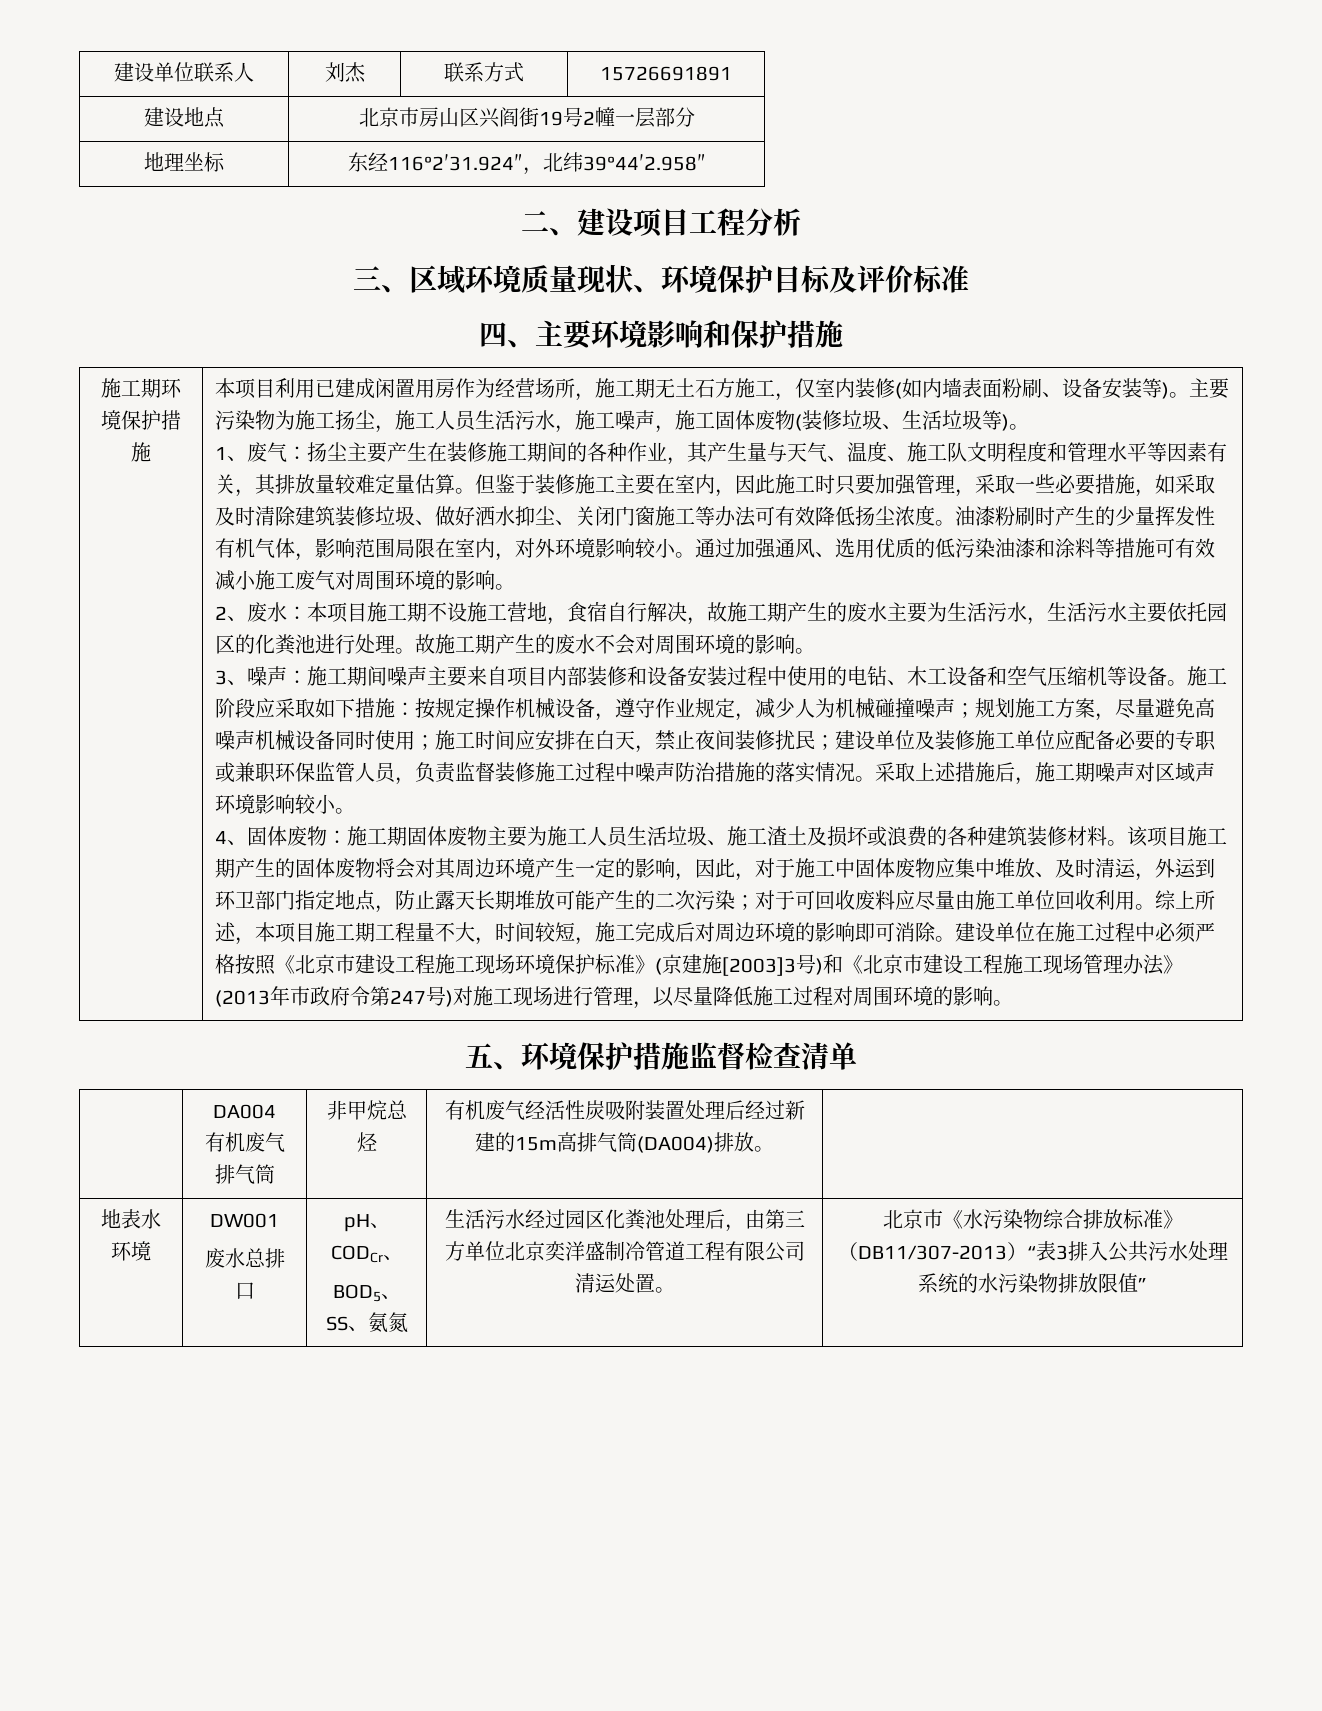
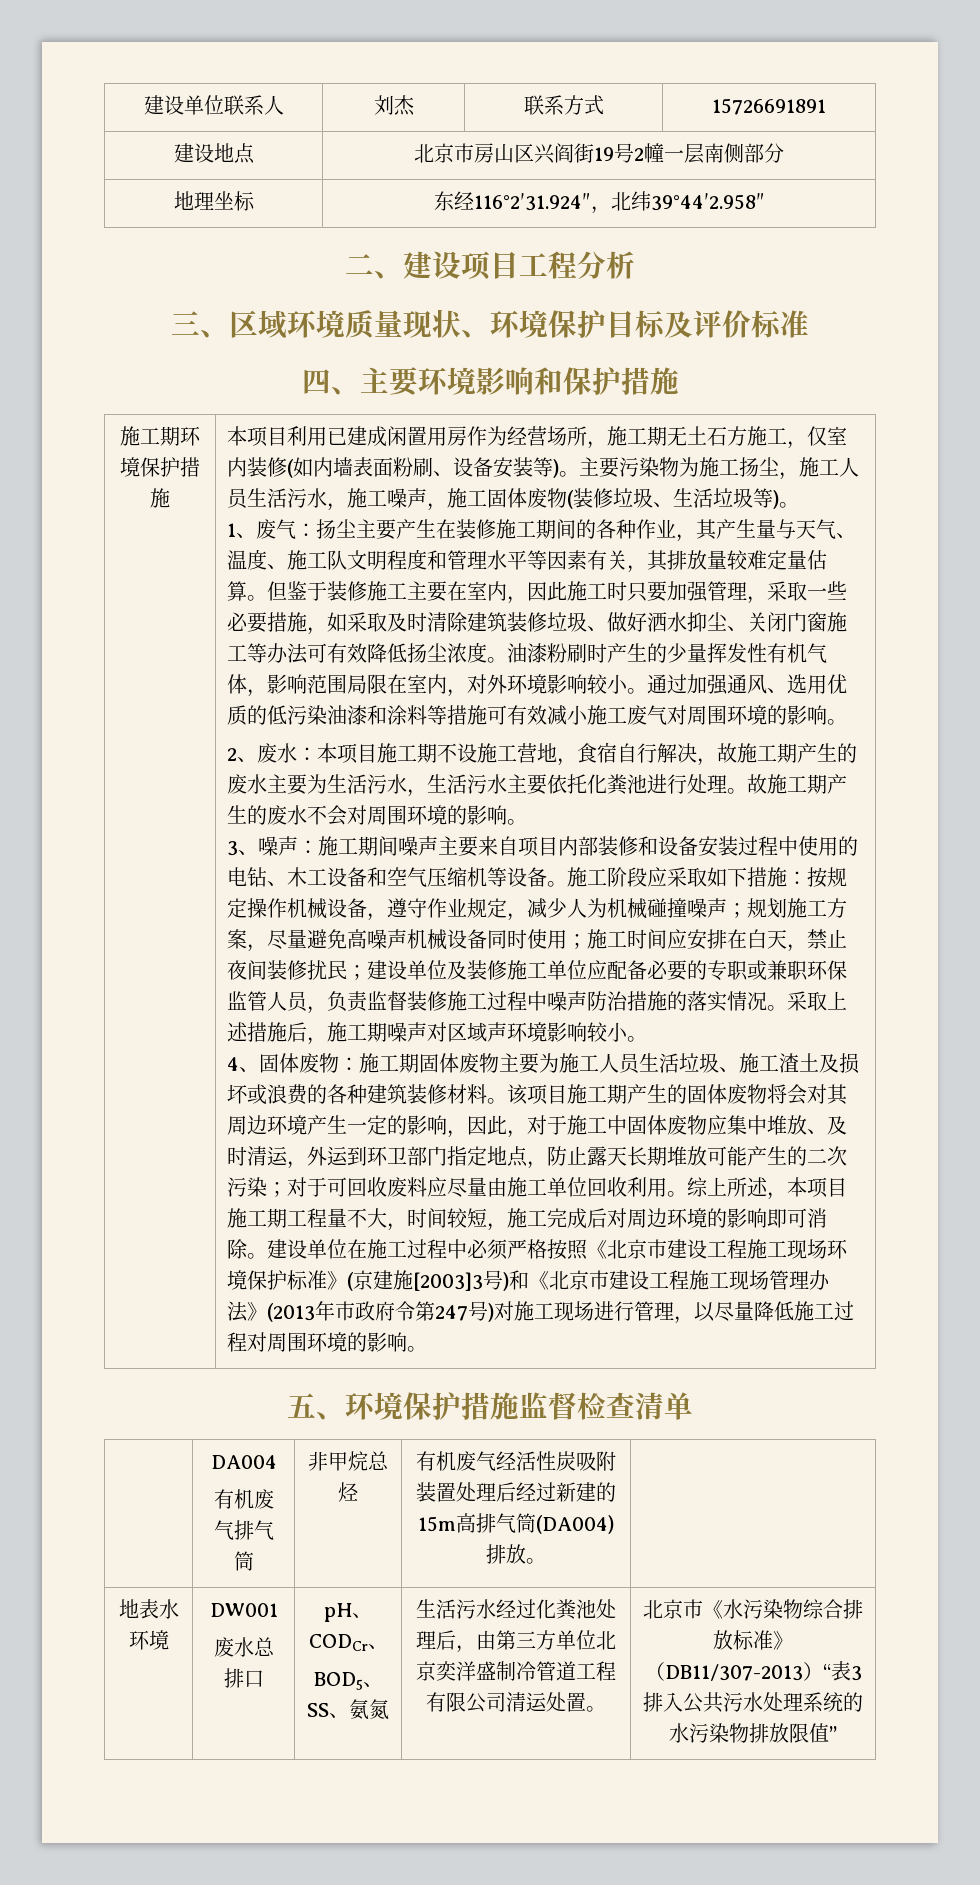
- 建设地点 | 北京市房山区兴阎街19号2幢一层部分
+ 建设地点 | 北京市房山区兴阎街19号2幢一层南侧部分
- 2、废水：本项目施工期不设施工营地，食宿自行解决，故施工期产生的废水主要为生活污水，生活污水主要依托园区的化粪池进行处理。
+ 2、废水：本项目施工期不设施工营地，食宿自行解决，故施工期产生的废水主要为生活污水，生活污水主要依托化粪池进行处理。
- 生活污水经过园区化粪池处理后，由第三方单位北京奕洋盛制冷管道工程有限公司清运处置。
+ 生活污水经过化粪池处理后，由第三方单位北京奕洋盛制冷管道工程有限公司清运处置。

